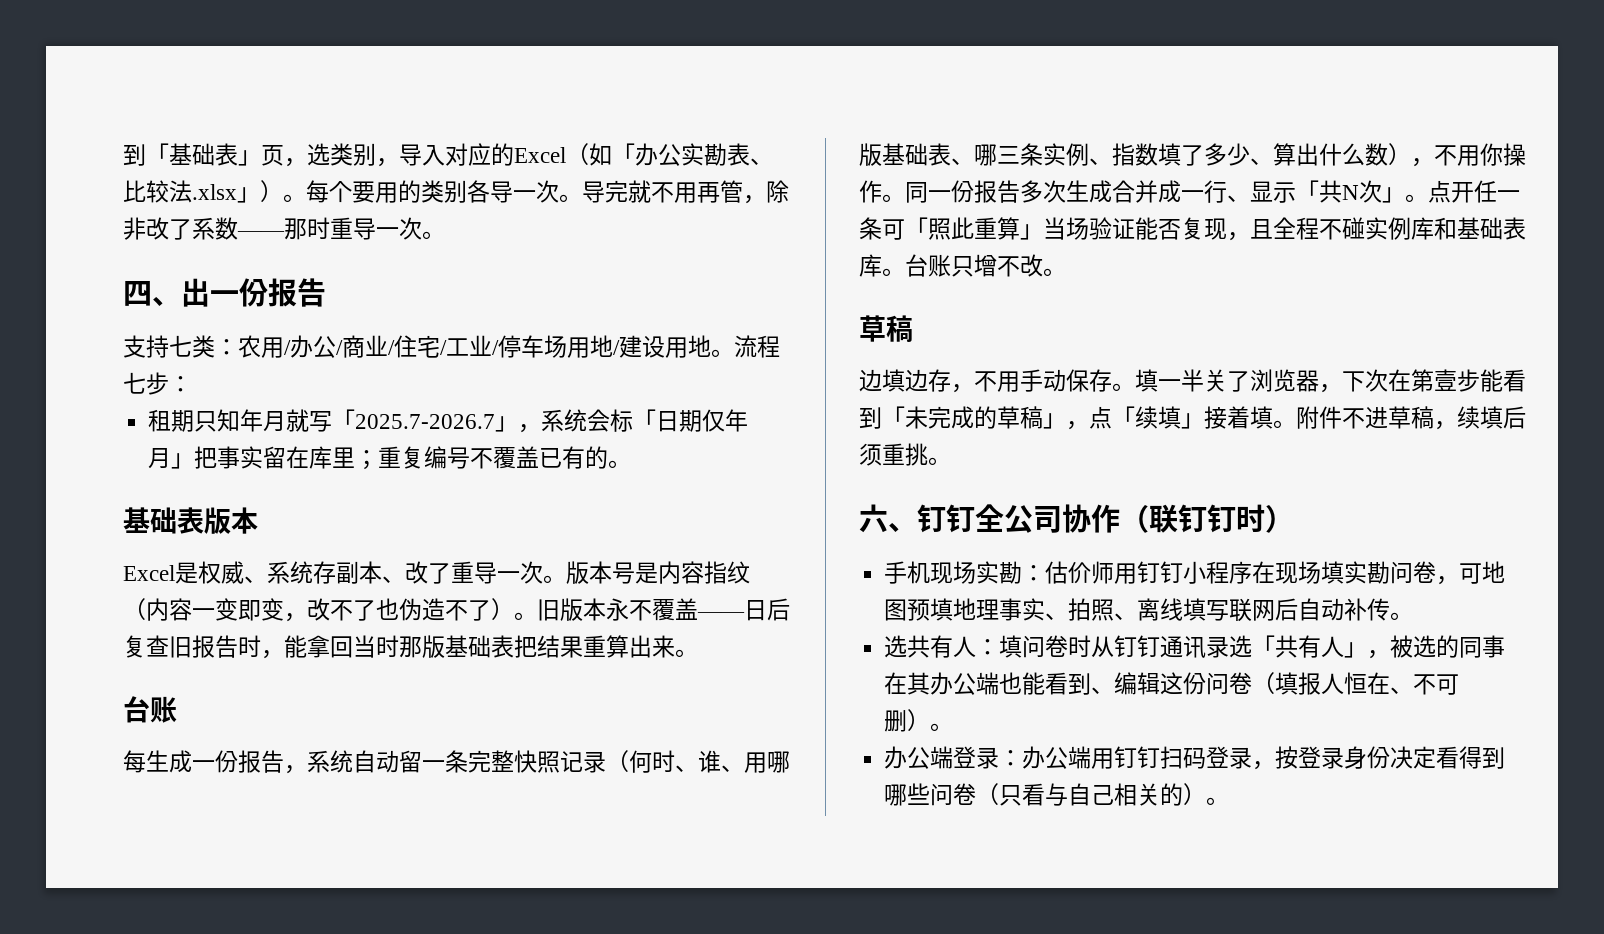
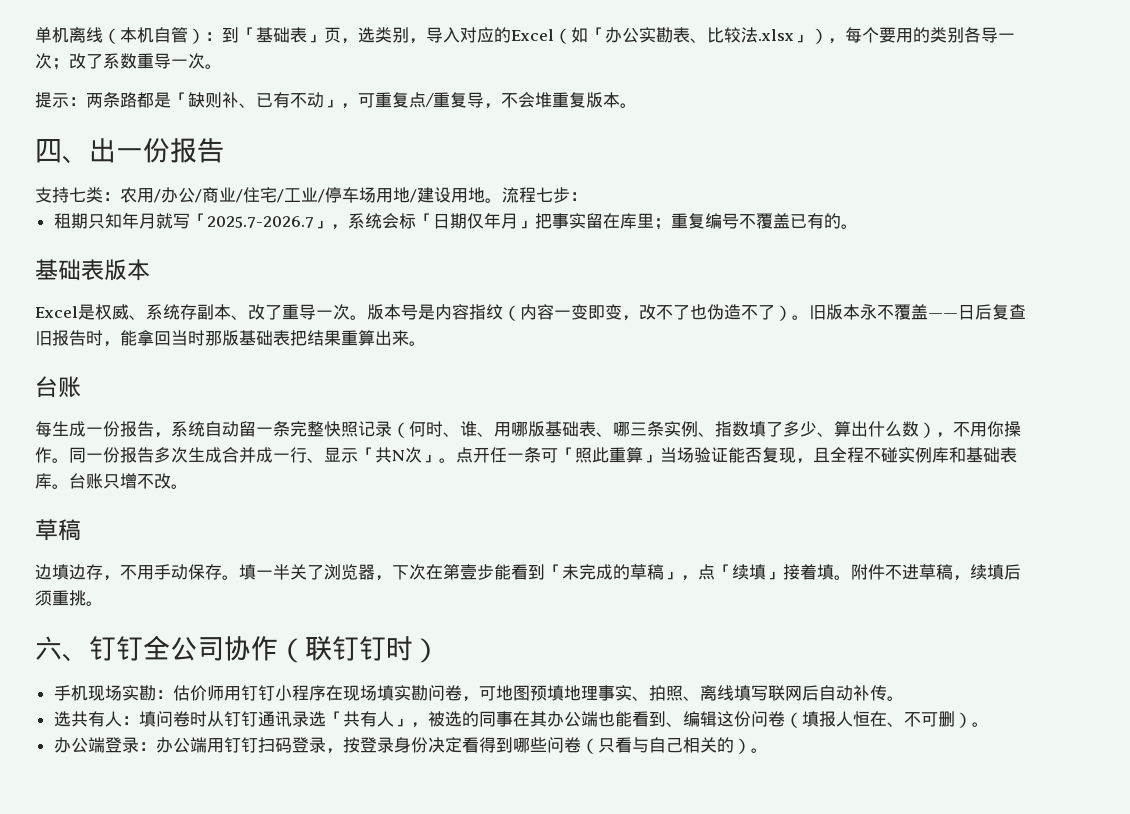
- 到「基础表」页，选类别，导入对应的Excel（如「办公实勘表、比较法.xlsx」）。每个要用的类别各导一次。导完就不用再管，除非改了系数——那时重导一次。
+ 单机离线（本机自管）：到「基础表」页，选类别，导入对应的Excel（如「办公实勘表、比较法.xlsx」），每个要用的类别各导一次；改了系数重导一次。
+ 提示：两条路都是「缺则补、已有不动」，可重复点/重复导，不会堆重复版本。

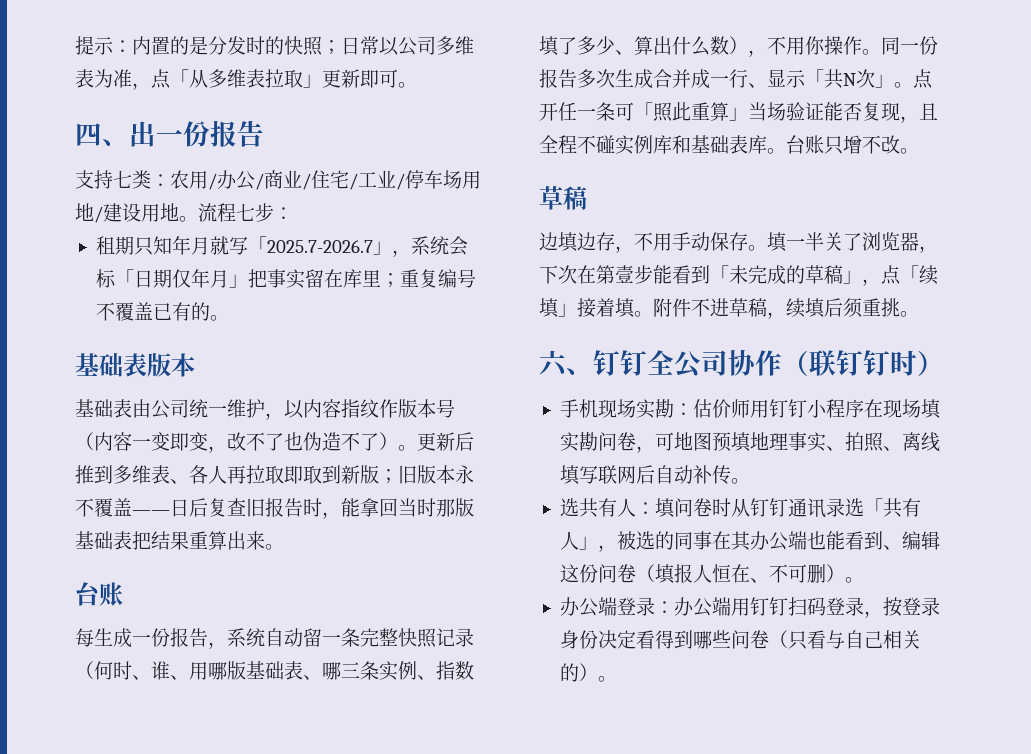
- 单机离线（本机自管）：到「基础表」页，选类别，导入对应的Excel（如「办公实勘表、比较法.xlsx」），每个要用的类别各导一次；改了系数重导一次。
- 提示：两条路都是「缺则补、已有不动」，可重复点/重复导，不会堆重复版本。
+ 提示：内置的是分发时的快照；日常以公司多维表为准，点「从多维表拉取」更新即可。
- Excel是权威、系统存副本、改了重导一次。版本号是内容指纹（内容一变即变，改不了也伪造不了）。
+ 基础表由公司统一维护，以内容指纹作版本号（内容一变即变，改不了也伪造不了）。
- 旧版本永不覆盖——日后复查旧报告时，能拿回当时那版基础表把结果重算出来。
+ 更新后推到多维表、各人再拉取即取到新版；旧版本永不覆盖——日后复查旧报告时，能拿回当时那版基础表把结果重算出来。

